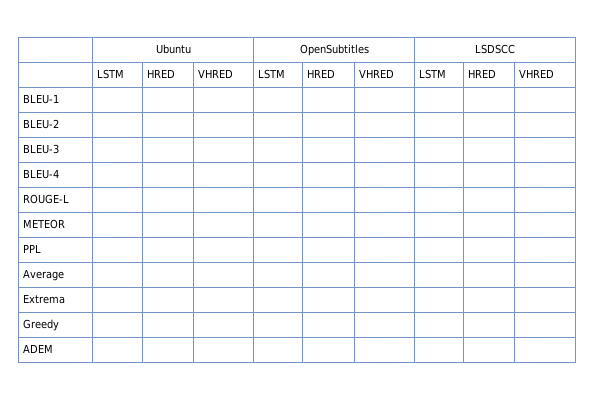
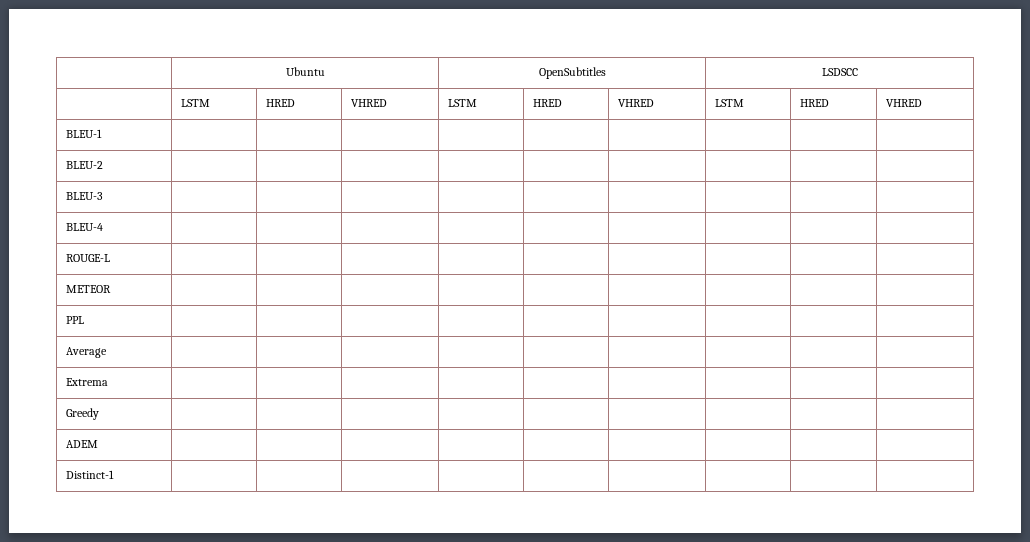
+ Distinct-1 | | | | | | | | |

